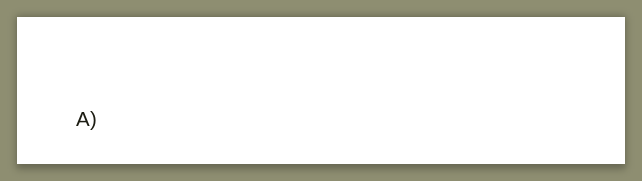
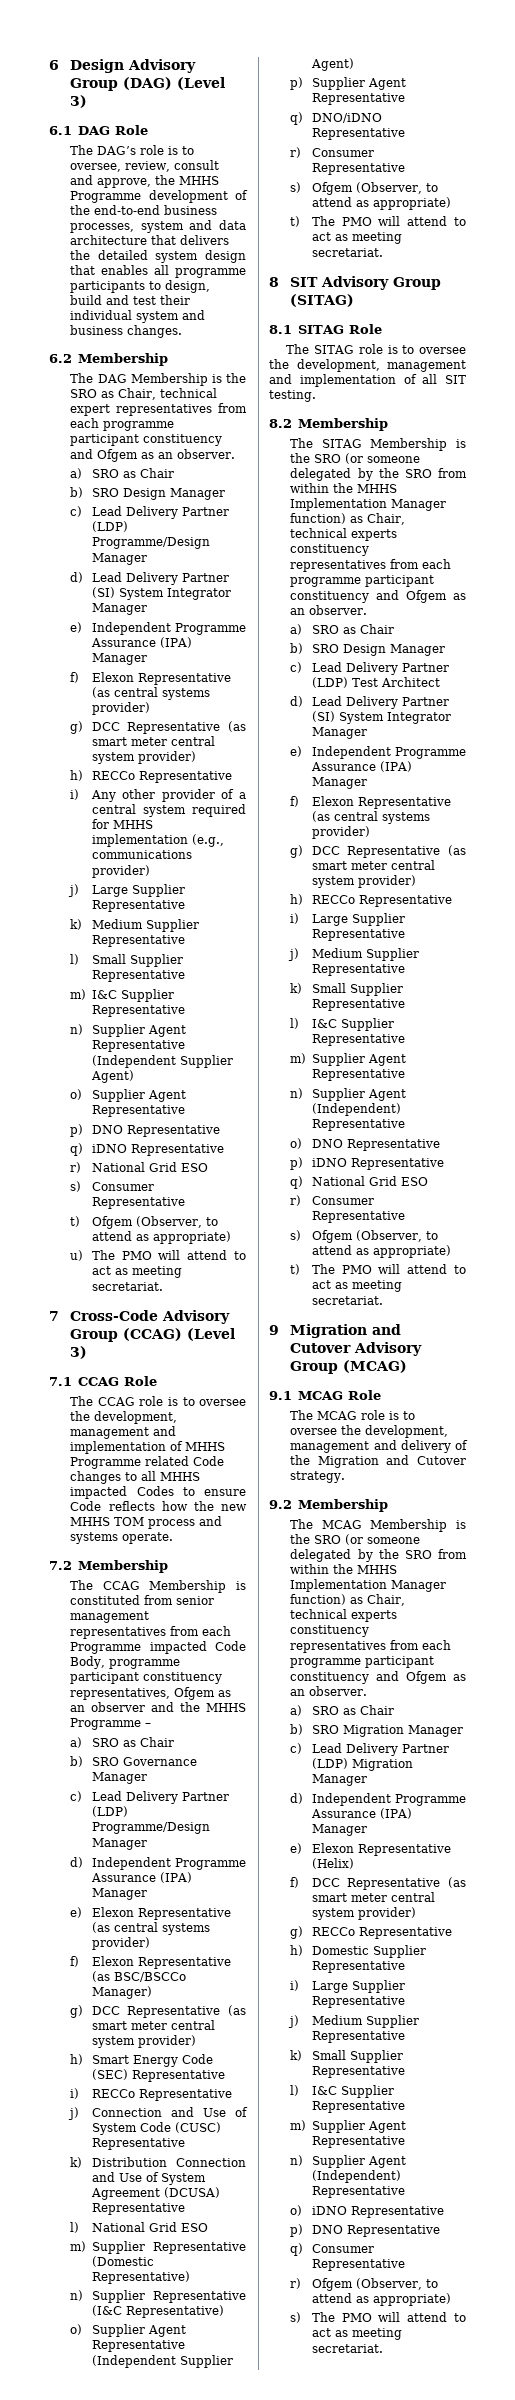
- A)
+ 6 Design Advisory Group (DAG) (Level 3)
+ 6.1 DAG Role
+ The DAG’s role is to oversee, review, consult and approve, the MHHS Programme development of the end-to-end business processes, system and data architecture that delivers the detailed system design that enables all programme participants to design, build and test their individual system and business changes.
+ 6.2 Membership
+ The DAG Membership is the SRO as Chair, technical expert representatives from each programme participant constituency and Ofgem as an observer.
+ a) SRO as Chair
+ b) SRO Design Manager
+ c) Lead Delivery Partner (LDP) Programme/Design Manager
+ d) Lead Delivery Partner (SI) System Integrator Manager
+ e) Independent Programme Assurance (IPA) Manager
+ f) Elexon Representative (as central systems provider)
+ g) DCC Representative (as smart meter central system provider)
+ h) RECCo Representative
+ i) Any other provider of a central system required for MHHS implementation (e.g., communications provider)
+ j) Large Supplier Representative
+ k) Medium Supplier Representative
+ l) Small Supplier Representative
+ m) I&C Supplier Representative
+ n) Supplier Agent Representative (Independent Supplier Agent)
+ o) Supplier Agent Representative
+ p) DNO Representative
+ q) iDNO Representative
+ r) National Grid ESO
+ s) Consumer Representative
+ t) Ofgem (Observer, to attend as appropriate)
+ u) The PMO will attend to act as meeting secretariat.
+ 7 Cross-Code Advisory Group (CCAG) (Level 3)
+ 7.1 CCAG Role
+ The CCAG role is to oversee the development, management and implementation of MHHS Programme related Code changes to all MHHS impacted Codes to ensure Code reflects how the new MHHS TOM process and systems operate.
+ 7.2 Membership
+ The CCAG Membership is constituted from senior management representatives from each Programme impacted Code Body, programme participant constituency representatives, Ofgem as an observer and the MHHS Programme –
+ a) SRO as Chair
+ b) SRO Governance Manager
+ c) Lead Delivery Partner (LDP) Programme/Design Manager
+ d) Independent Programme Assurance (IPA) Manager
+ e) Elexon Representative (as central systems provider)
+ f) Elexon Representative (as BSC/BSCCo Manager)
+ g) DCC Representative (as smart meter central system provider)
+ h) Smart Energy Code (SEC) Representative
+ i) RECCo Representative
+ j) Connection and Use of System Code (CUSC) Representative
+ k) Distribution Connection and Use of System Agreement (DCUSA) Representative
+ l) National Grid ESO
+ m) Supplier Representative (Domestic Representative)
+ n) Supplier Representative (I&C Representative)
+ o) Supplier Agent Representative (Independent Supplier Agent)
+ p) Supplier Agent Representative
+ q) DNO/iDNO Representative
+ r) Consumer Representative
+ s) Ofgem (Observer, to attend as appropriate)
+ t) The PMO will attend to act as meeting secretariat.
+ 8 SIT Advisory Group (SITAG)
+ 8.1 SITAG Role
+ The SITAG role is to oversee the development, management and implementation of all SIT testing.
+ 8.2 Membership
+ The SITAG Membership is the SRO (or someone delegated by the SRO from within the MHHS Implementation Manager function) as Chair, technical experts constituency representatives from each programme participant constituency and Ofgem as an observer.
+ a) SRO as Chair
+ b) SRO Design Manager
+ c) Lead Delivery Partner (LDP) Test Architect
+ d) Lead Delivery Partner (SI) System Integrator Manager
+ e) Independent Programme Assurance (IPA) Manager
+ f) Elexon Representative (as central systems provider)
+ g) DCC Representative (as smart meter central system provider)
+ h) RECCo Representative
+ i) Large Supplier Representative
+ j) Medium Supplier Representative
+ k) Small Supplier Representative
+ l) I&C Supplier Representative
+ m) Supplier Agent Representative
+ n) Supplier Agent (Independent) Representative
+ o) DNO Representative
+ p) iDNO Representative
+ q) National Grid ESO
+ r) Consumer Representative
+ s) Ofgem (Observer, to attend as appropriate)
+ t) The PMO will attend to act as meeting secretariat.
+ 9 Migration and Cutover Advisory Group (MCAG)
+ 9.1 MCAG Role
+ The MCAG role is to oversee the development, management and delivery of the Migration and Cutover strategy.
+ 9.2 Membership
+ The MCAG Membership is the SRO (or someone delegated by the SRO from within the MHHS Implementation Manager function) as Chair, technical experts constituency representatives from each programme participant constituency and Ofgem as an observer.
+ a) SRO as Chair
+ b) SRO Migration Manager
+ c) Lead Delivery Partner (LDP) Migration Manager
+ d) Independent Programme Assurance (IPA) Manager
+ e) Elexon Representative (Helix)
+ f) DCC Representative (as smart meter central system provider)
+ g) RECCo Representative
+ h) Domestic Supplier Representative
+ i) Large Supplier Representative
+ j) Medium Supplier Representative
+ k) Small Supplier Representative
+ l) I&C Supplier Representative
+ m) Supplier Agent Representative
+ n) Supplier Agent (Independent) Representative
+ o) iDNO Representative
+ p) DNO Representative
+ q) Consumer Representative
+ r) Ofgem (Observer, to attend as appropriate)
+ s) The PMO will attend to act as meeting secretariat.

